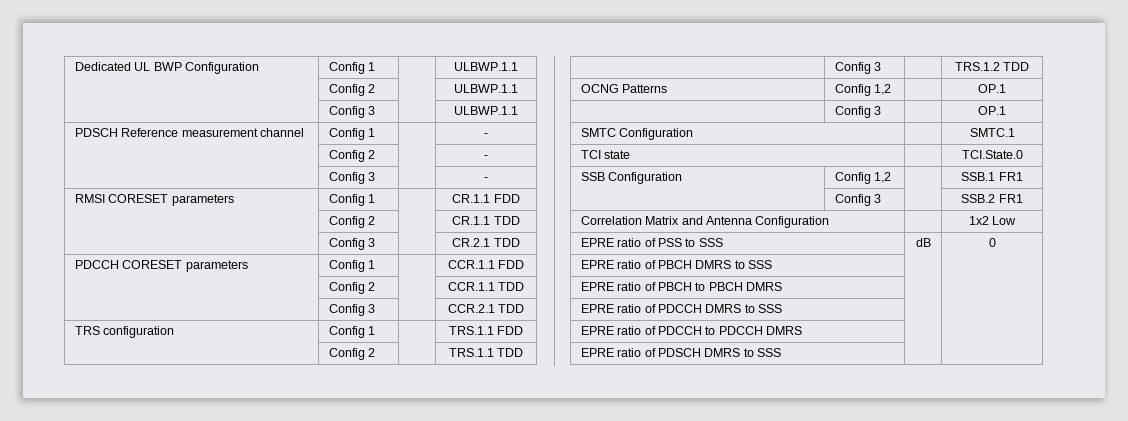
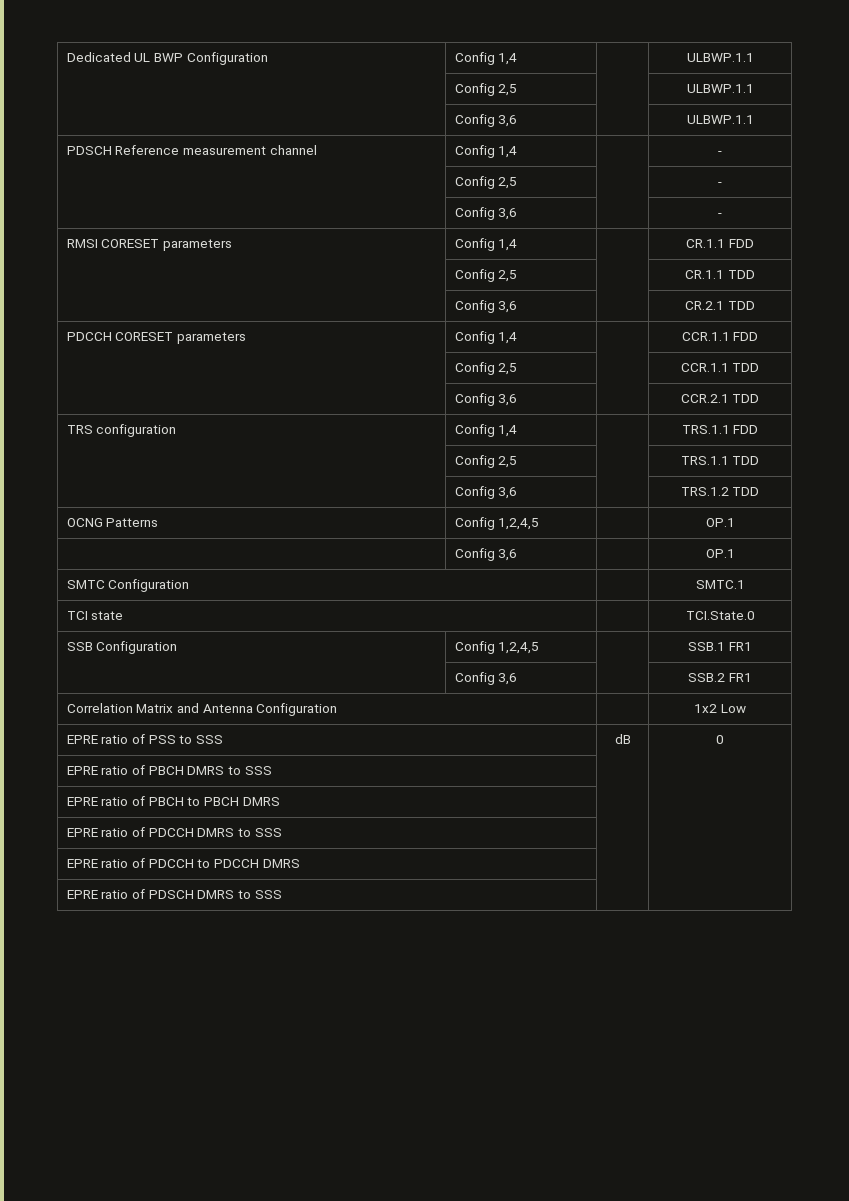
- Dedicated UL BWP Configuration | Config 1 | | ULBWP.1.1
- | Config 2 | | ULBWP.1.1
- | Config 3 | | ULBWP.1.1
+ Dedicated UL BWP Configuration | Config 1,4 | | ULBWP.1.1
+ | Config 2,5 | | ULBWP.1.1
+ | Config 3,6 | | ULBWP.1.1
- PDSCH Reference measurement channel | Config 1 | | -
- | Config 2 | | -
- | Config 3 | | -
+ PDSCH Reference measurement channel | Config 1,4 | | -
+ | Config 2,5 | | -
+ | Config 3,6 | | -
- RMSI CORESET parameters | Config 1 | | CR.1.1 FDD
+ RMSI CORESET parameters | Config 1,4 | | CR.1.1 FDD
- | Config 2 | | CR.1.1 TDD
+ | Config 2,5 | | CR.1.1 TDD
- | Config 3 | | CR.2.1 TDD
+ | Config 3,6 | | CR.2.1 TDD
- PDCCH CORESET parameters | Config 1 | | CCR.1.1 FDD
+ PDCCH CORESET parameters | Config 1,4 | | CCR.1.1 FDD
- | Config 2 | | CCR.1.1 TDD
+ | Config 2,5 | | CCR.1.1 TDD
- | Config 3 | | CCR.2.1 TDD
+ | Config 3,6 | | CCR.2.1 TDD
- TRS configuration | Config 1 | | TRS.1.1 FDD
+ TRS configuration | Config 1,4 | | TRS.1.1 FDD
- | Config 2 | | TRS.1.1 TDD
+ | Config 2,5 | | TRS.1.1 TDD
- | Config 3 | | TRS.1.2 TDD
+ | Config 3,6 | | TRS.1.2 TDD
- OCNG Patterns | Config 1,2 | | OP.1
+ OCNG Patterns | Config 1,2,4,5 | | OP.1
- | Config 3 | | OP.1
+ | Config 3,6 | | OP.1
- SSB Configuration | Config 1,2 | | SSB.1 FR1
+ SSB Configuration | Config 1,2,4,5 | | SSB.1 FR1
- | Config 3 | | SSB.2 FR1
+ | Config 3,6 | | SSB.2 FR1

